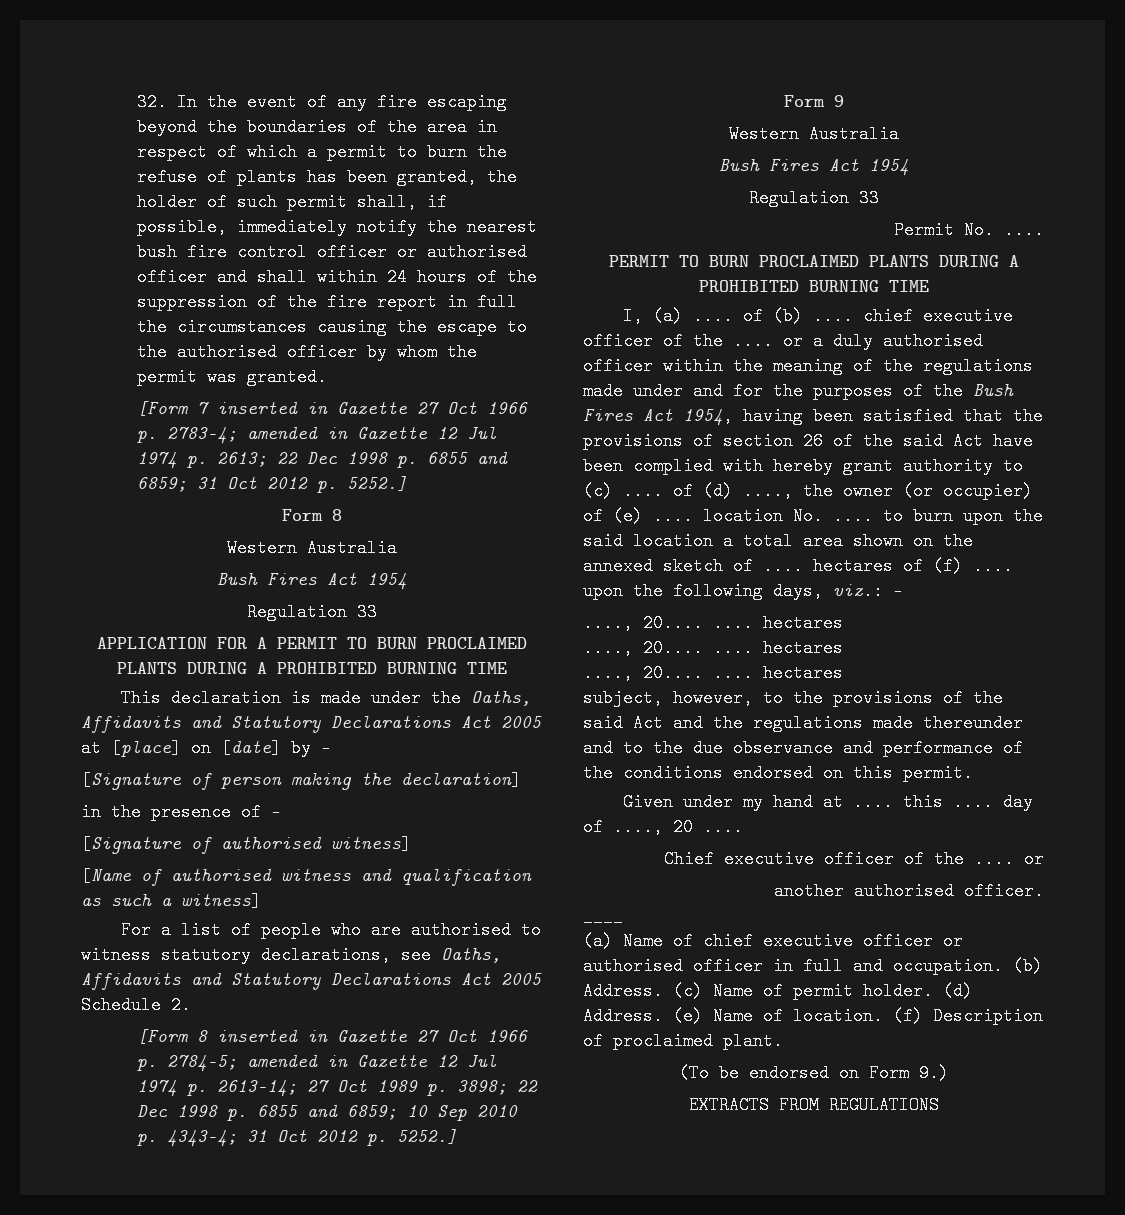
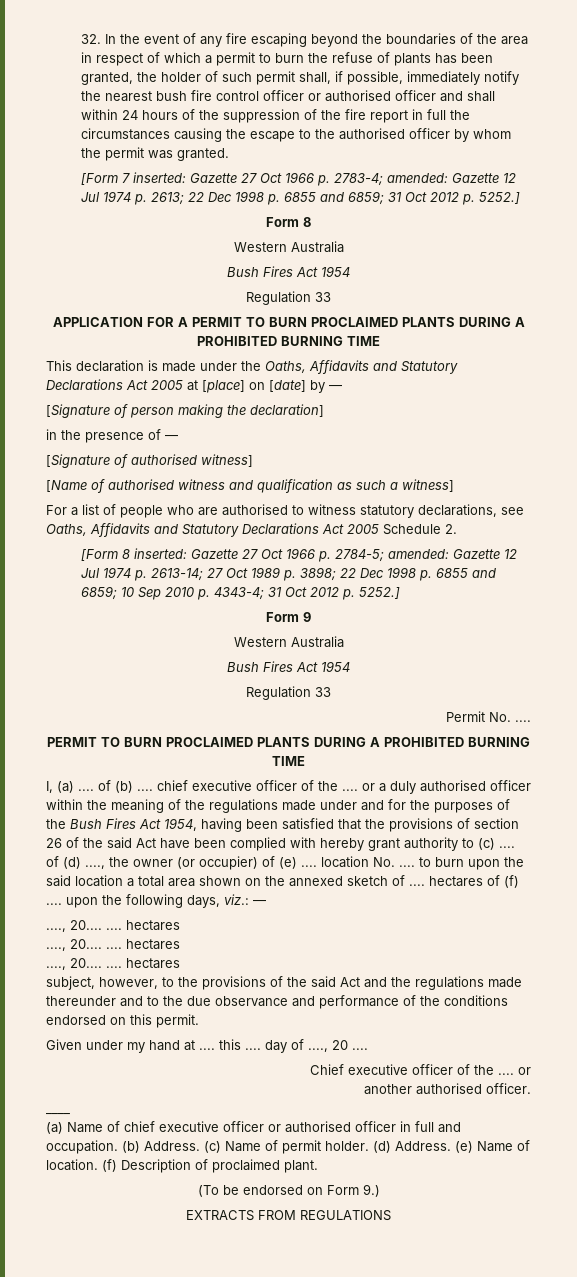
- [Form 7 inserted in Gazette 27 Oct 1966 p. 2783-4; amended in Gazette 12 Jul 1974 p. 2613; 22 Dec 1998 p. 6855 and 6859; 31 Oct 2012 p. 5252.]
+ [Form 7 inserted: Gazette 27 Oct 1966 p. 2783-4; amended: Gazette 12 Jul 1974 p. 2613; 22 Dec 1998 p. 6855 and 6859; 31 Oct 2012 p. 5252.]
- [Form 8 inserted in Gazette 27 Oct 1966 p. 2784-5; amended in Gazette 12 Jul 1974 p. 2613-14; 27 Oct 1989 p. 3898; 22 Dec 1998 p. 6855 and 6859; 10 Sep 2010 p. 4343-4; 31 Oct 2012 p. 5252.]
+ [Form 8 inserted: Gazette 27 Oct 1966 p. 2784-5; amended: Gazette 12 Jul 1974 p. 2613-14; 27 Oct 1989 p. 3898; 22 Dec 1998 p. 6855 and 6859; 10 Sep 2010 p. 4343-4; 31 Oct 2012 p. 5252.]

